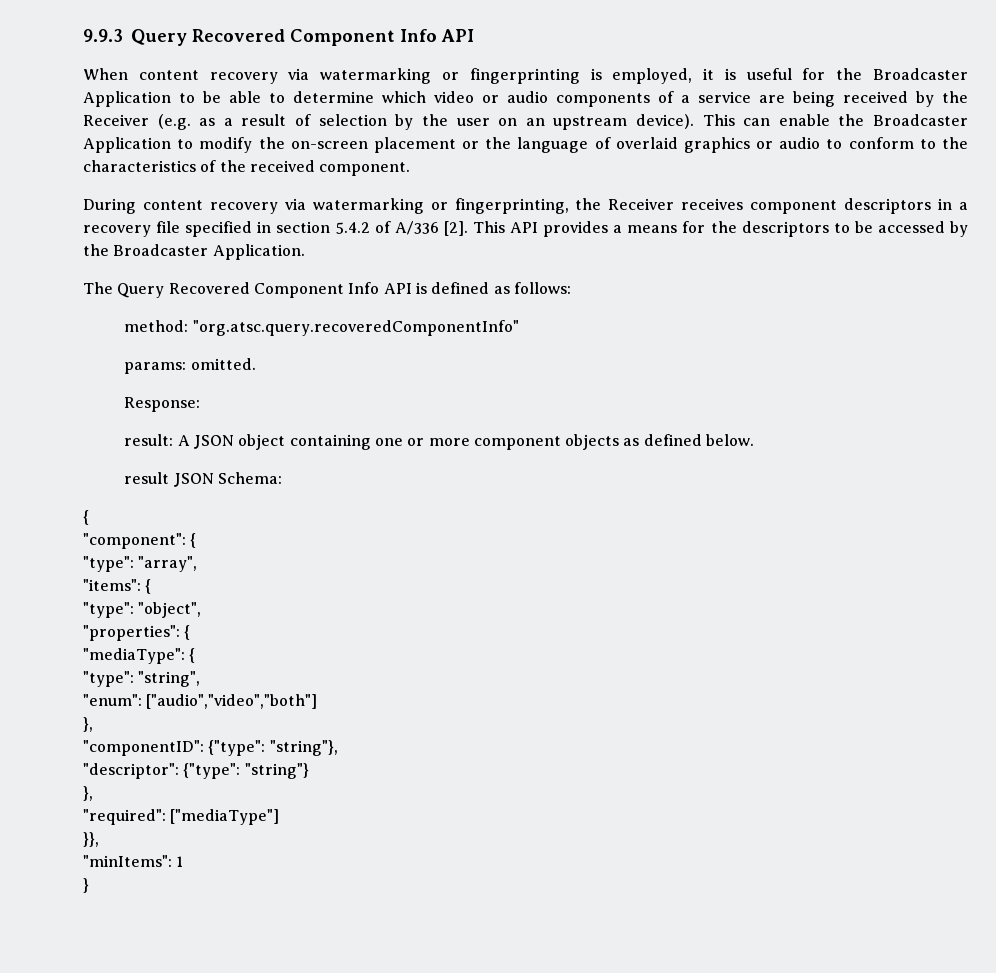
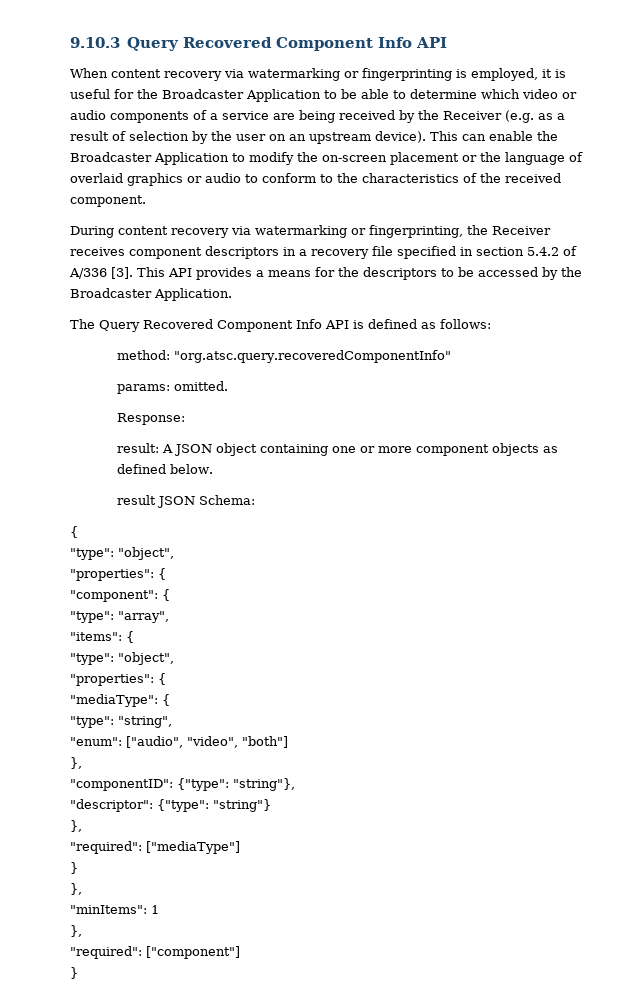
- 9.9.3 Query Recovered Component Info API
+ 9.10.3 Query Recovered Component Info API
- During content recovery via watermarking or fingerprinting, the Receiver receives component descriptors in a recovery file specified in section 5.4.2 of A/336 [2].
+ During content recovery via watermarking or fingerprinting, the Receiver receives component descriptors in a recovery file specified in section 5.4.2 of A/336 [3].
  result JSON Schema:
  {
+ "type": "object",
+ "properties": {
- "enum": ["audio","video","both"]
+ "enum": ["audio", "video", "both"]
  "required": ["mediaType"]
- }},
+ }
+ },
  "minItems": 1
+ },
+ "required": ["component"]

